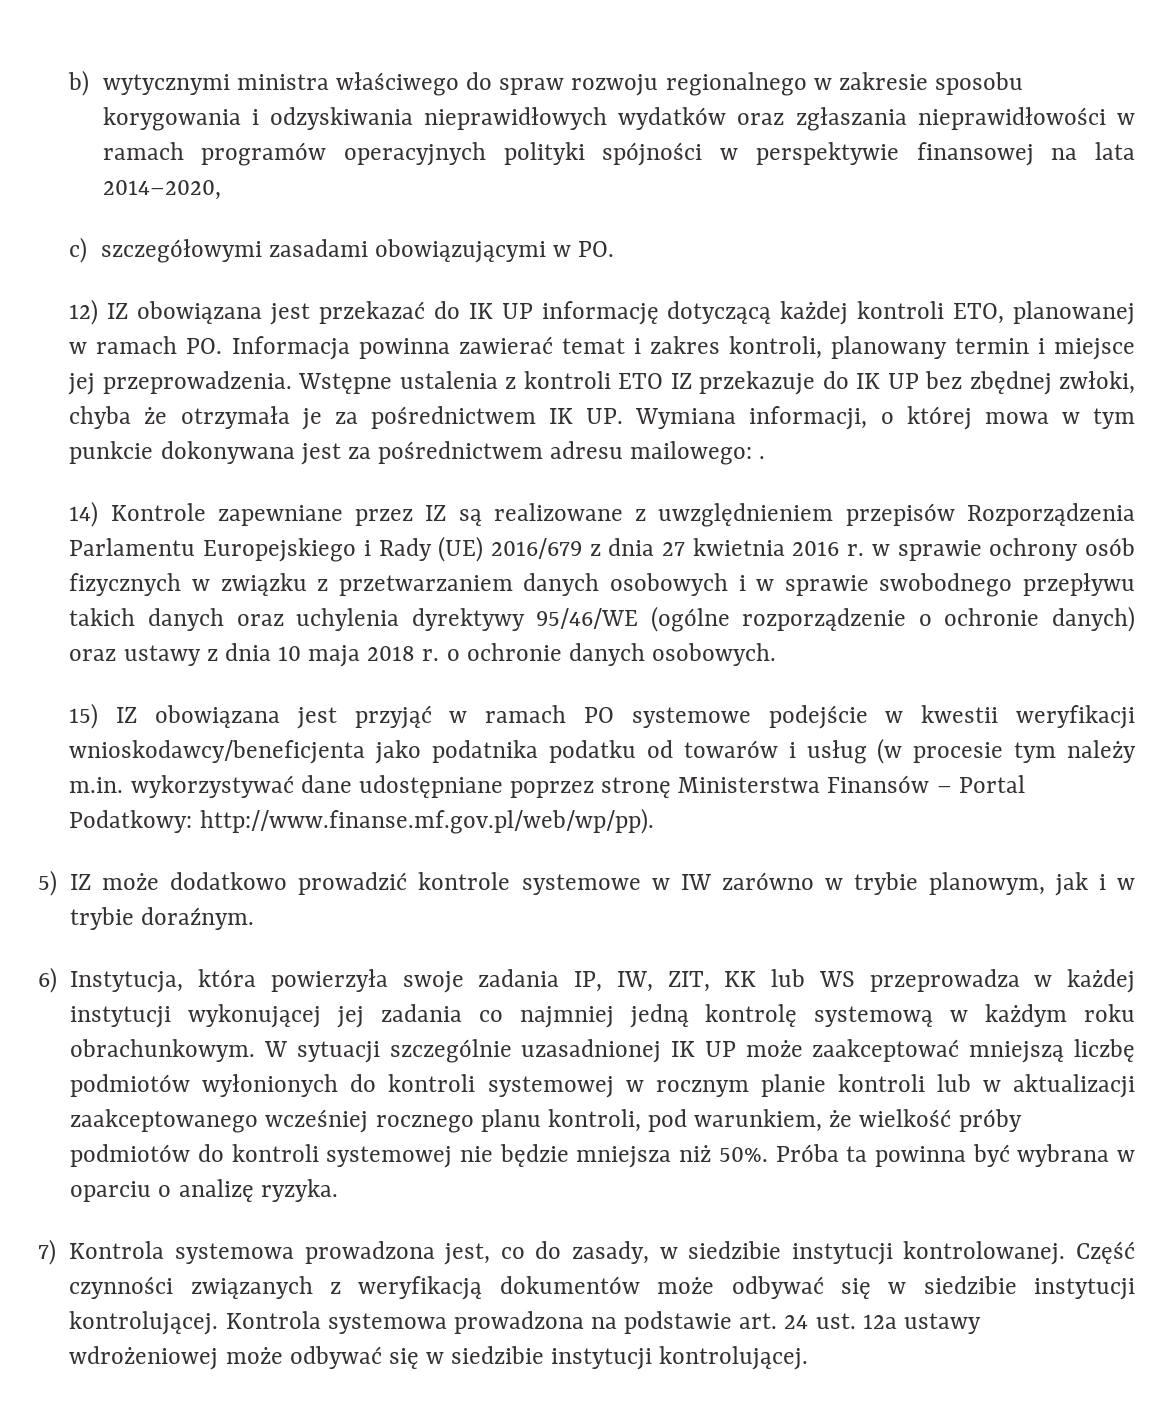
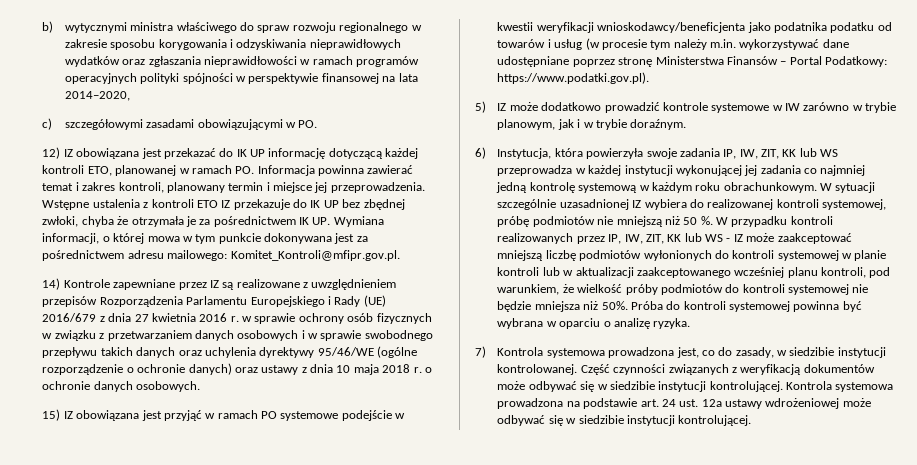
- Wstępne ustalenia z kontroli ETO IZ przekazuje do IK UP bez zbędnej zwłoki, chyba że otrzymała je za pośrednictwem IK UP. Wymiana informacji, o której mowa w tym punkcie dokonywana jest za pośrednictwem adresu mailowego: .
+ Wstępne ustalenia z kontroli ETO IZ przekazuje do IK UP bez zbędnej zwłoki, chyba że otrzymała je za pośrednictwem IK UP. Wymiana informacji, o której mowa w tym punkcie dokonywana jest za pośrednictwem adresu mailowego: Komitet_Kontroli@mfipr.gov.pl.
- 15) IZ obowiązana jest przyjąć w ramach PO systemowe podejście w kwestii weryfikacji wnioskodawcy/beneficjenta jako podatnika podatku od towarów i usług (w procesie tym należy m.in. wykorzystywać dane udostępniane poprzez stronę Ministerstwa Finansów – Portal Podatkowy: http://www.finanse.mf.gov.pl/web/wp/pp).
+ 15) IZ obowiązana jest przyjąć w ramach PO systemowe podejście w kwestii weryfikacji wnioskodawcy/beneficjenta jako podatnika podatku od towarów i usług (w procesie tym należy m.in. wykorzystywać dane udostępniane poprzez stronę Ministerstwa Finansów – Portal Podatkowy: https://www.podatki.gov.pl).
- W sytuacji szczególnie uzasadnionej IK UP może zaakceptować mniejszą liczbę podmiotów wyłonionych do kontroli systemowej w rocznym planie kontroli lub w aktualizacji zaakceptowanego wcześniej rocznego planu kontroli, pod warunkiem, że wielkość próby podmiotów do kontroli systemowej nie będzie mniejsza niż 50%.
+ W sytuacji szczególnie uzasadnionej IZ wybiera do realizowanej kontroli systemowej, próbę podmiotów nie mniejszą niż 50 %. W przypadku kontroli realizowanych przez IP, IW, ZIT, KK lub WS - IZ może zaakceptować mniejszą liczbę podmiotów wyłonionych do kontroli systemowej w planie kontroli lub w aktualizacji zaakceptowanego wcześniej planu kontroli, pod warunkiem, że wielkość próby podmiotów do kontroli systemowej nie będzie mniejsza niż 50%.
- Próba ta powinna być wybrana w oparciu o analizę ryzyka.
+ Próba do kontroli systemowej powinna być wybrana w oparciu o analizę ryzyka.

